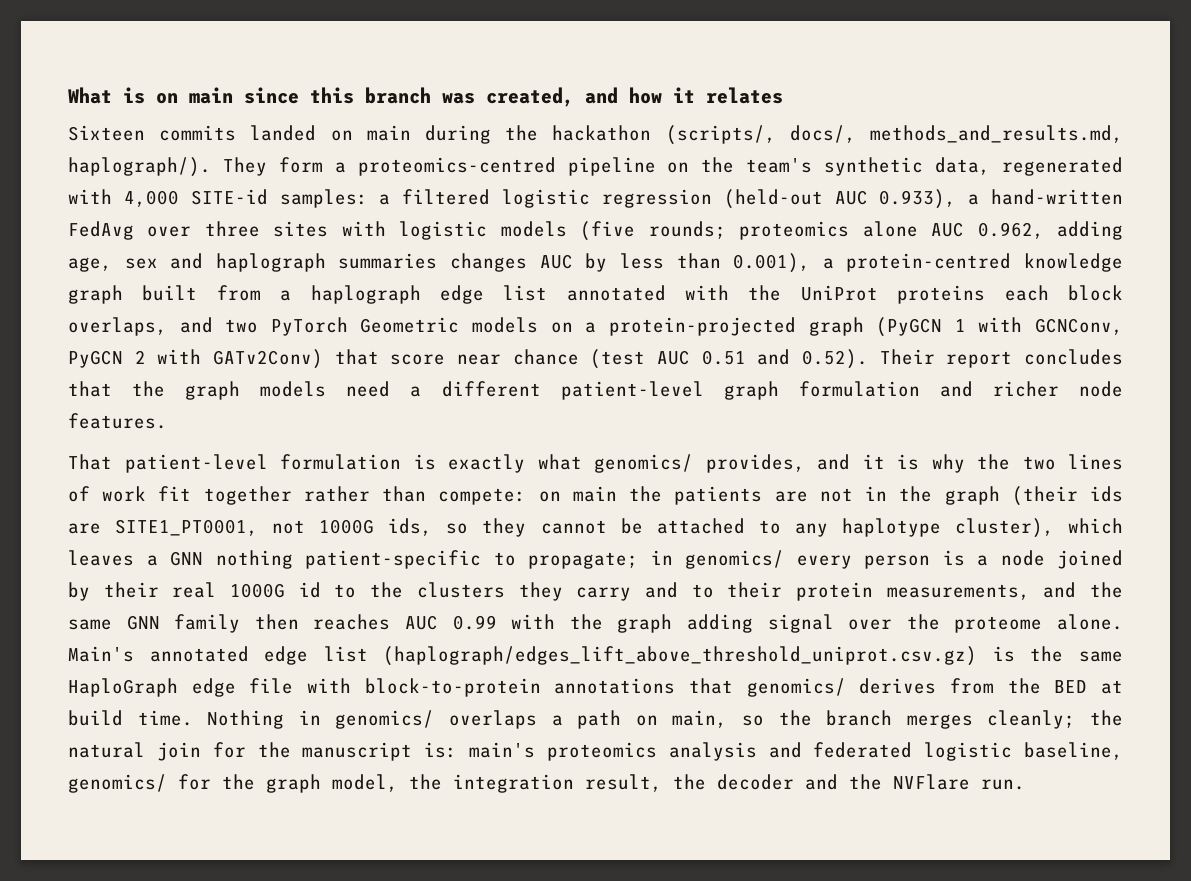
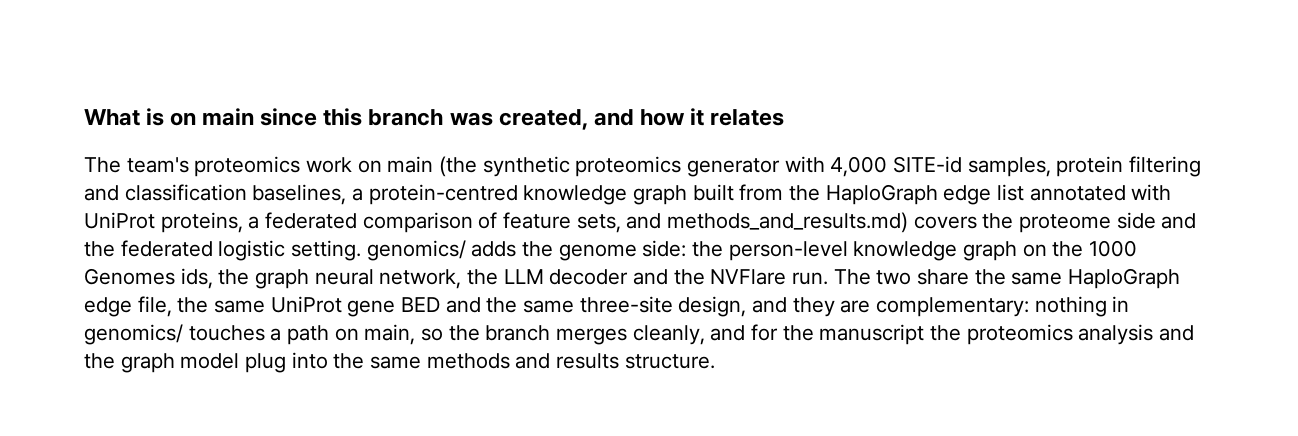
- Sixteen commits landed on main during the hackathon (scripts/, docs/, methods_and_results.md, haplograph/). They form a proteomics-centred pipeline on the team's synthetic data, regenerated with 4,000 SITE-id samples: a filtered logistic regression (held-out AUC 0.933), a hand-written FedAvg over three sites with logistic models (five rounds; proteomics alone AUC 0.962, adding age, sex and haplograph summaries changes AUC by less than 0.001), a protein-centred knowledge graph built from a haplograph edge list annotated with the UniProt proteins each block overlaps, and two PyTorch Geometric models on a protein-projected graph (PyGCN 1 with GCNConv, PyGCN 2 with GATv2Conv) that score near chance (test AUC 0.51 and 0.52). Their report concludes that the graph models need a different patient-level graph formulation and richer node features.
- That patient-level formulation is exactly what genomics/ provides, and it is why the two lines of work fit together rather than compete: on main the patients are not in the graph (their ids are SITE1_PT0001, not 1000G ids, so they cannot be attached to any haplotype cluster), which leaves a GNN nothing patient-specific to propagate; in genomics/ every person is a node joined by their real 1000G id to the clusters they carry and to their protein measurements, and the same GNN family then reaches AUC 0.99 with the graph adding signal over the proteome alone. Main's annotated edge list (haplograph/edges_lift_above_threshold_uniprot.csv.gz) is the same HaploGraph edge file with block-to-protein annotations that genomics/ derives from the BED at build time. Nothing in genomics/ overlaps a path on main, so the branch merges cleanly; the natural join for the manuscript is: main's proteomics analysis and federated logistic baseline, genomics/ for the graph model, the integration result, the decoder and the NVFlare run.
+ The team's proteomics work on main (the synthetic proteomics generator with 4,000 SITE-id samples, protein filtering and classification baselines, a protein-centred knowledge graph built from the HaploGraph edge list annotated with UniProt proteins, a federated comparison of feature sets, and methods_and_results.md) covers the proteome side and the federated logistic setting. genomics/ adds the genome side: the person-level knowledge graph on the 1000 Genomes ids, the graph neural network, the LLM decoder and the NVFlare run. The two share the same HaploGraph edge file, the same UniProt gene BED and the same three-site design, and they are complementary: nothing in genomics/ touches a path on main, so the branch merges cleanly, and for the manuscript the proteomics analysis and the graph model plug into the same methods and results structure.

